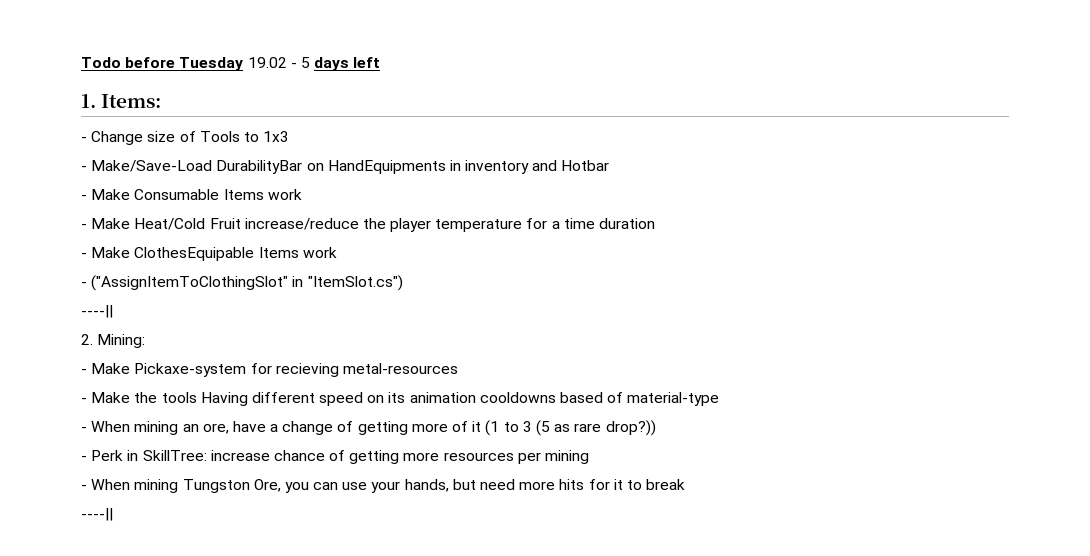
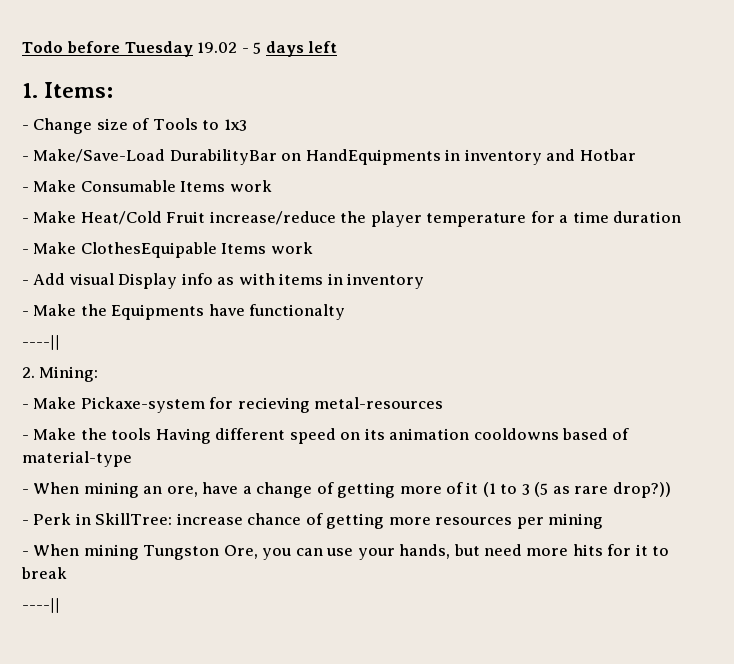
- - ("AssignItemToClothingSlot" in "ItemSlot.cs")
+ - Add visual Display info as with items in inventory
+ - Make the Equipments have functionalty

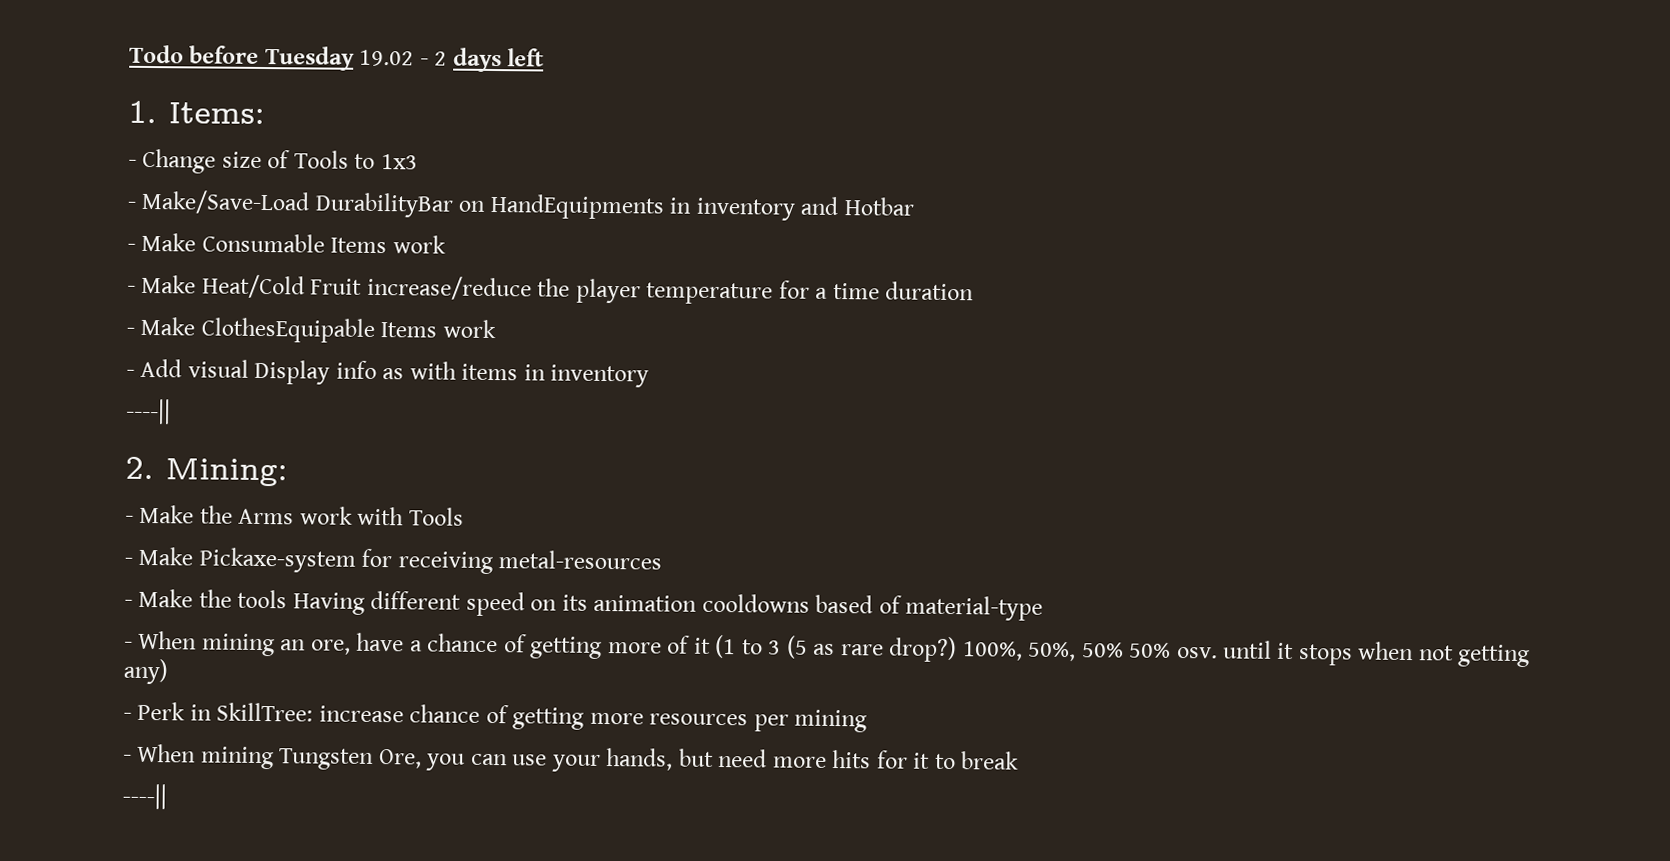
- Todo before Tuesday 19.02 - 5 days left
+ Todo before Tuesday 19.02 - 2 days left
  - Add visual Display info as with items in inventory
- - Make the Equipments have functionalty
  ----||
  2. Mining:
+ - Make the Arms work with Tools
- - Make Pickaxe-system for recieving metal-resources
+ - Make Pickaxe-system for receiving metal-resources
- - When mining an ore, have a change of getting more of it (1 to 3 (5 as rare drop?))
+ - When mining an ore, have a chance of getting more of it (1 to 3 (5 as rare drop?) 100%, 50%, 50% 50% osv. until it stops when not getting any)
- - When mining Tungston Ore, you can use your hands, but need more hits for it to break
+ - When mining Tungsten Ore, you can use your hands, but need more hits for it to break

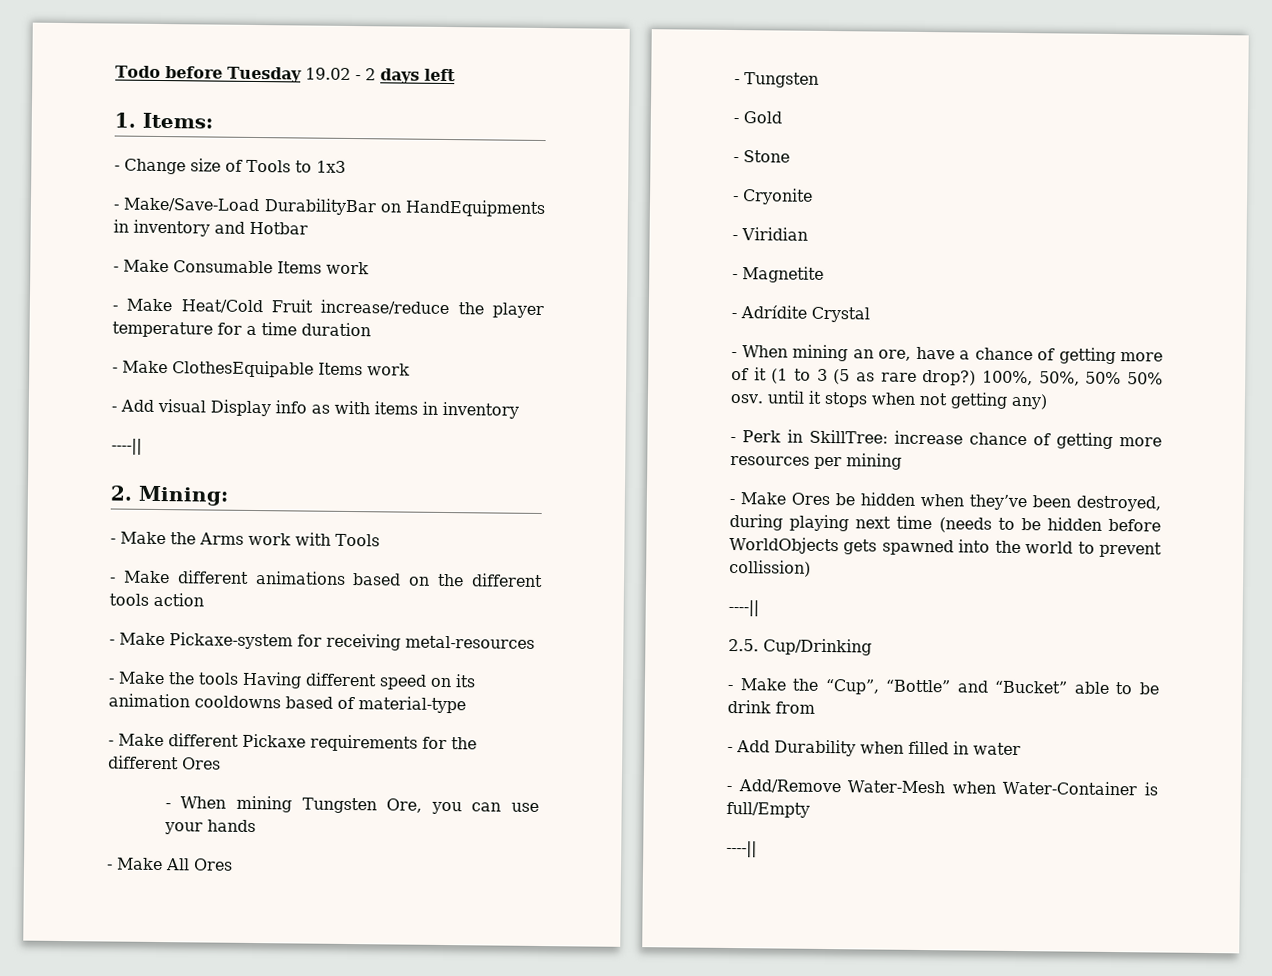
+ - Make different animations based on the different tools action
+ - Make different Pickaxe requirements for the different Ores
+ - When mining Tungsten Ore, you can use your hands
+ - Make All Ores
+ - Tungsten
+ - Gold
+ - Stone
+ - Cryonite
+ - Viridian
+ - Magnetite
+ - Adrídite Crystal
- - When mining Tungsten Ore, you can use your hands, but need more hits for it to break
+ - Make Ores be hidden when they’ve been destroyed, during playing next time (needs to be hidden before WorldObjects gets spawned into the world to prevent collission)
+ ----||
+ 2.5. Cup/Drinking
+ - Make the “Cup”, “Bottle” and “Bucket” able to be drink from
+ - Add Durability when filled in water
+ - Add/Remove Water-Mesh when Water-Container is full/Empty

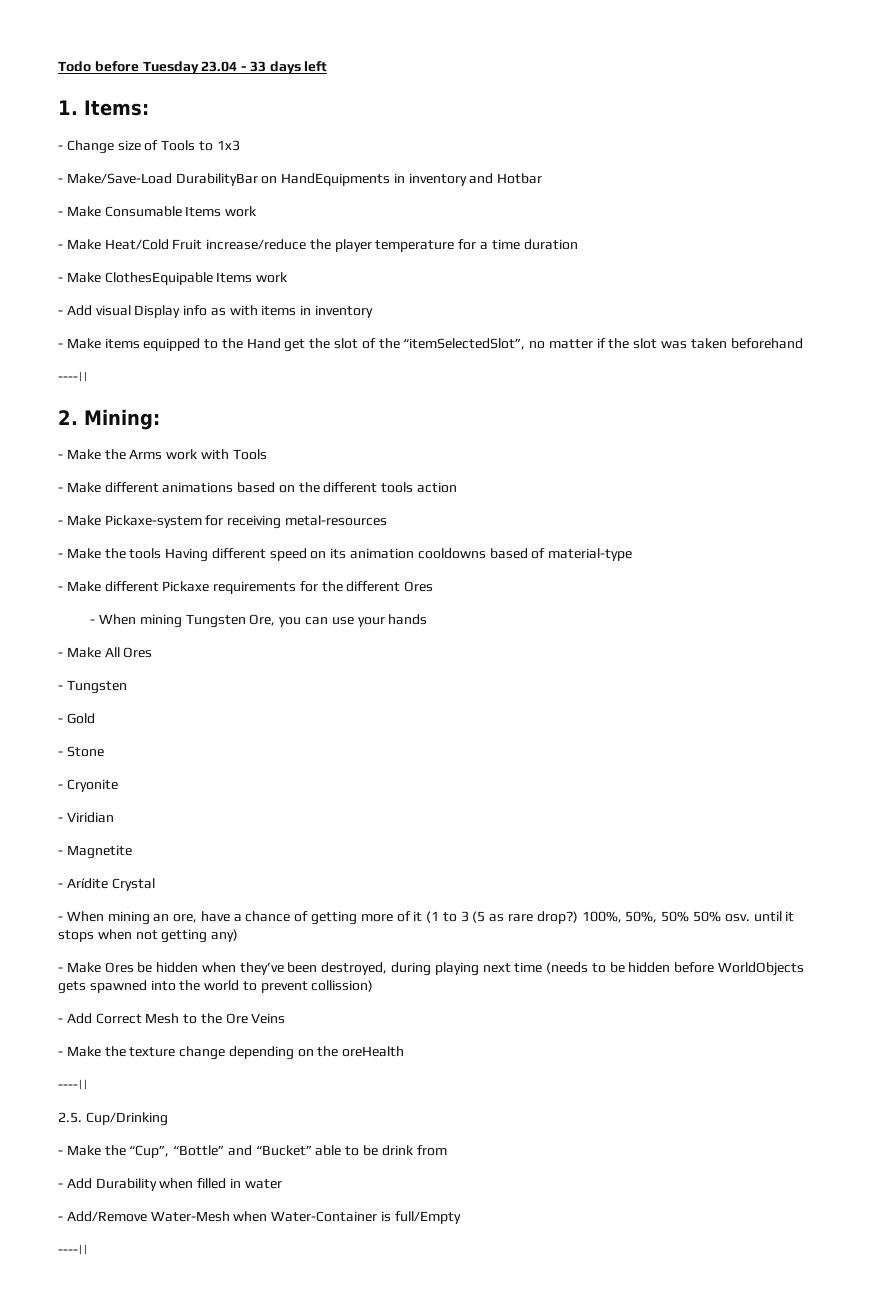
- Todo before Tuesday 19.02 - 2 days left
+ Todo before Tuesday 23.04 - 33 days left
+ - Make items equipped to the Hand get the slot of the “itemSelectedSlot”, no matter if the slot was taken beforehand
- - Adrídite Crystal
+ - Arídite Crystal
- - Perk in SkillTree: increase chance of getting more resources per mining
+ - Add Correct Mesh to the Ore Veins
+ - Make the texture change depending on the oreHealth

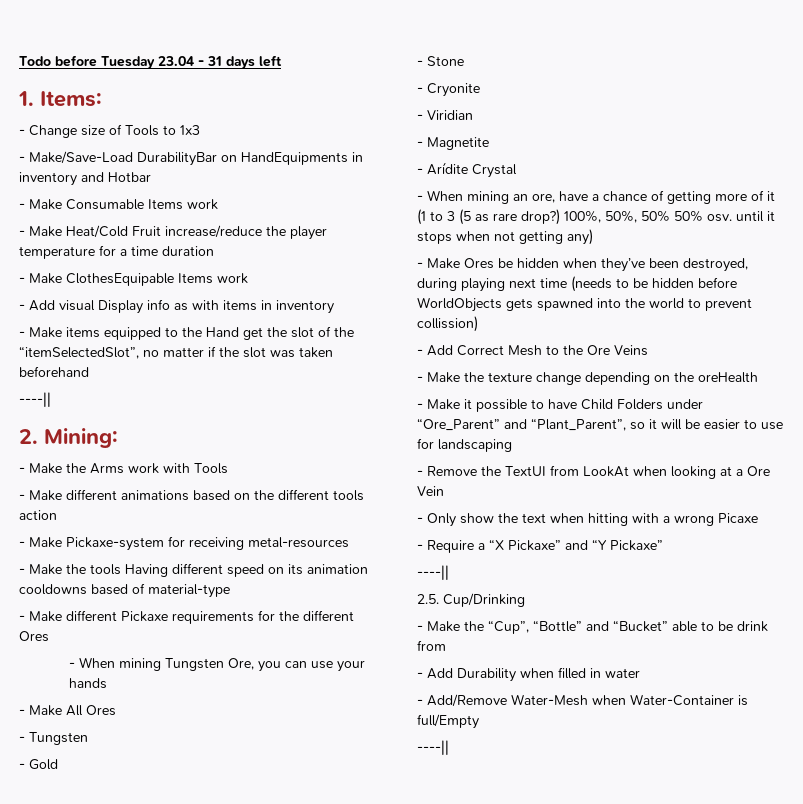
- Todo before Tuesday 23.04 - 33 days left
+ Todo before Tuesday 23.04 - 31 days left
+ - Make it possible to have Child Folders under “Ore_Parent” and “Plant_Parent”, so it will be easier to use for landscaping
+ - Remove the TextUI from LookAt when looking at a Ore Vein
+ - Only show the text when hitting with a wrong Picaxe
+ - Require a “X Pickaxe” and “Y Pickaxe”

